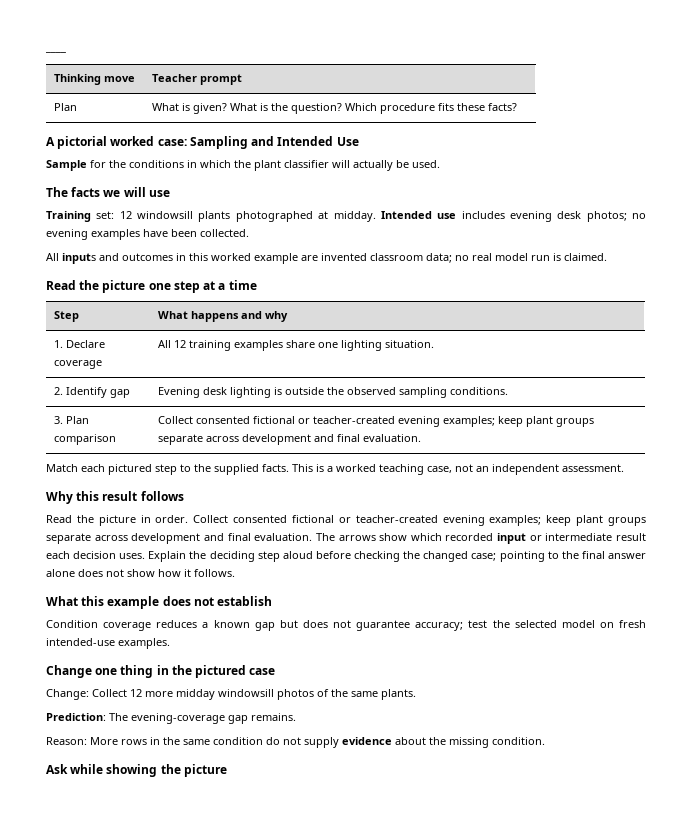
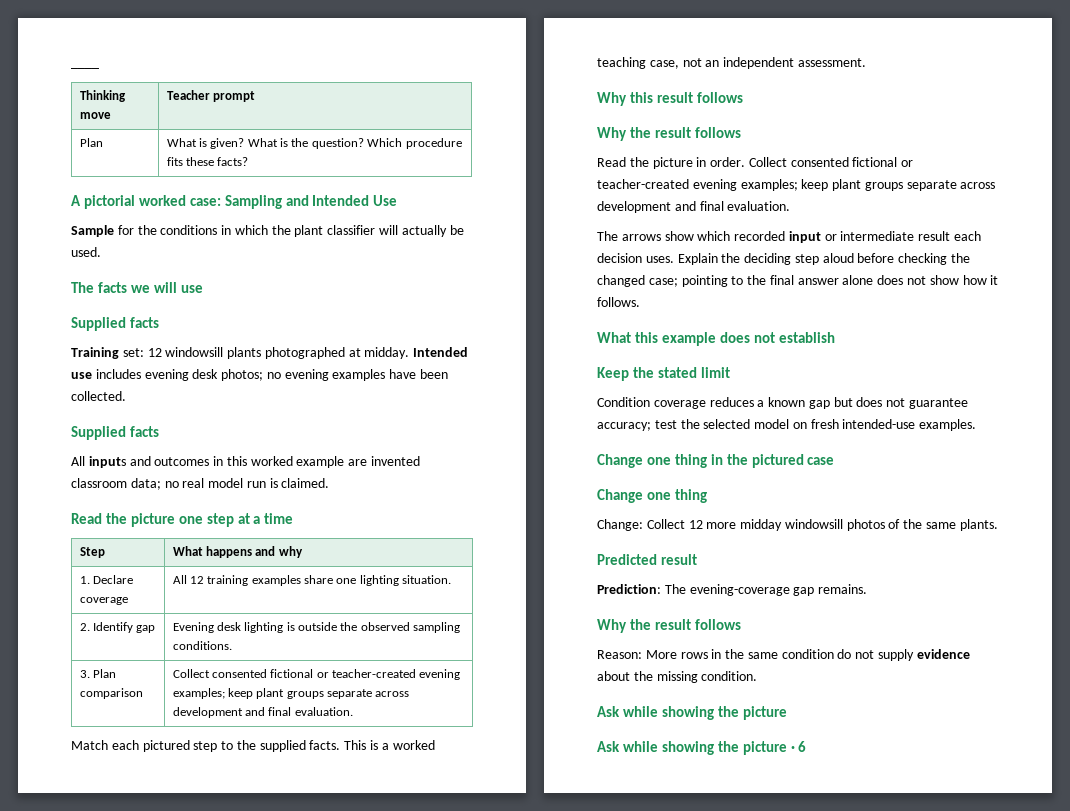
  The facts we will use
+ Supplied facts
  Intended use includes evening desk photos; no evening examples have been collected.
+ Supplied facts
  Why this result follows
+ Why the result follows
- Read the picture in order. Collect consented fictional or teacher-created evening examples; keep plant groups separate across development and final evaluation. The arrows show which recorded input or intermediate result each decision uses.
+ Read the picture in order. Collect consented fictional or teacher-created evening examples; keep plant groups separate across development and final evaluation.
+ The arrows show which recorded input or intermediate result each decision uses.
+ Keep the stated limit
  Change one thing in the pictured case
+ Change one thing
+ Predicted result
  Prediction: The evening-coverage gap remains.
+ Why the result follows
+ Ask while showing the picture · 6

